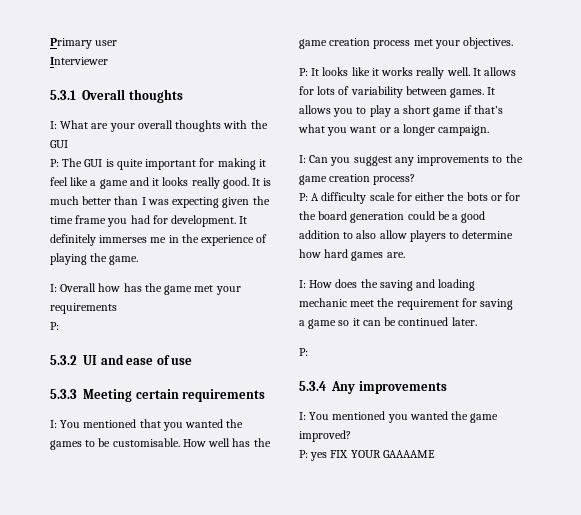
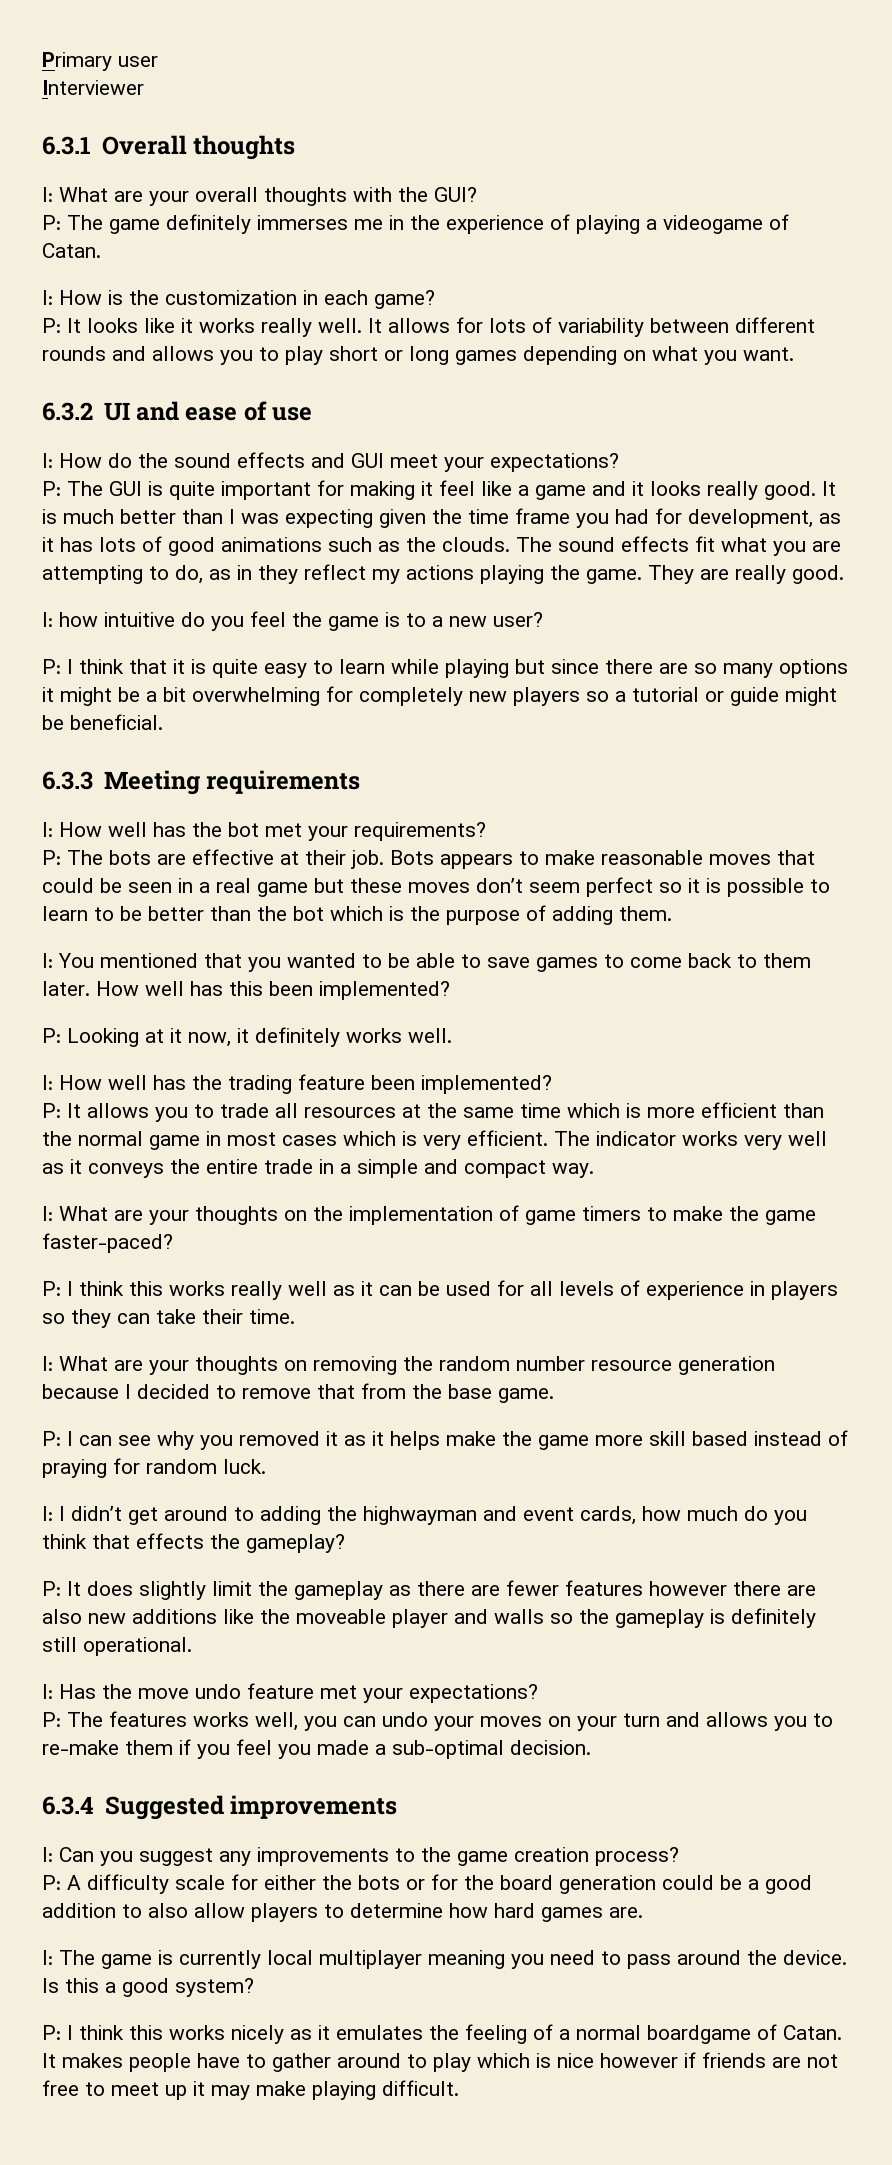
- 5.3.1 Overall thoughts
+ 6.3.1 Overall thoughts
- I: What are your overall thoughts with the GUI
+ I: What are your overall thoughts with the GUI?
+ P: The game definitely immerses me in the experience of playing a videogame of Catan.
+ I: How is the customization in each game?
+ P: It looks like it works really well. It allows for lots of variability between different rounds and allows you to play short or long games depending on what you want.
+ 6.3.2 UI and ease of use
+ I: How do the sound effects and GUI meet your expectations?
- It is much better than I was expecting given the time frame you had for development. It definitely immerses me in the experience of playing the game.
- I: Overall how has the game met your requirements
- P:
- 5.3.2 UI and ease of use
- 5.3.3 Meeting certain requirements
+ It is much better than I was expecting given the time frame you had for development, as it has lots of good animations such as the clouds. The sound effects fit what you are attempting to do, as in they reflect my actions playing the game. They are really good.
+ I: how intuitive do you feel the game is to a new user?
+ P: I think that it is quite easy to learn while playing but since there are so many options it might be a bit overwhelming for completely new players so a tutorial or guide might be beneficial.
+ 6.3.3 Meeting requirements
+ I: How well has the bot met your requirements?
+ P: The bots are effective at their job. Bots appears to make reasonable moves that could be seen in a real game but these moves don’t seem perfect so it is possible to learn to be better than the bot which is the purpose of adding them.
- I: You mentioned that you wanted the games to be customisable. How well has the game creation process met your objectives.
- P: It looks like it works really well. It allows for lots of variability between games. It allows you to play a short game if that’s what you want or a longer campaign.
+ I: You mentioned that you wanted to be able to save games to come back to them later. How well has this been implemented?
+ P: Looking at it now, it definitely works well.
+ I: How well has the trading feature been implemented?
+ P: It allows you to trade all resources at the same time which is more efficient than the normal game in most cases which is very efficient. The indicator works very well as it conveys the entire trade in a simple and compact way.
+ I: What are your thoughts on the implementation of game timers to make the game faster-paced?
+ P: I think this works really well as it can be used for all levels of experience in players so they can take their time.
+ I: What are your thoughts on removing the random number resource generation because I decided to remove that from the base game.
+ P: I can see why you removed it as it helps make the game more skill based instead of praying for random luck.
+ I: I didn’t get around to adding the highwayman and event cards, how much do you think that effects the gameplay?
+ P: It does slightly limit the gameplay as there are fewer features however there are also new additions like the moveable player and walls so the gameplay is definitely still operational.
+ I: Has the move undo feature met your expectations?
+ P: The features works well, you can undo your moves on your turn and allows you to re-make them if you feel you made a sub-optimal decision.
+ 6.3.4 Suggested improvements
- I: How does the saving and loading mechanic meet the requirement for saving a game so it can be continued later.
- P:
- 5.3.4 Any improvements
- I: You mentioned you wanted the game improved?
- P: yes FIX YOUR GAAAAME
+ I: The game is currently local multiplayer meaning you need to pass around the device. Is this a good system?
+ P: I think this works nicely as it emulates the feeling of a normal boardgame of Catan. It makes people have to gather around to play which is nice however if friends are not free to meet up it may make playing difficult.

